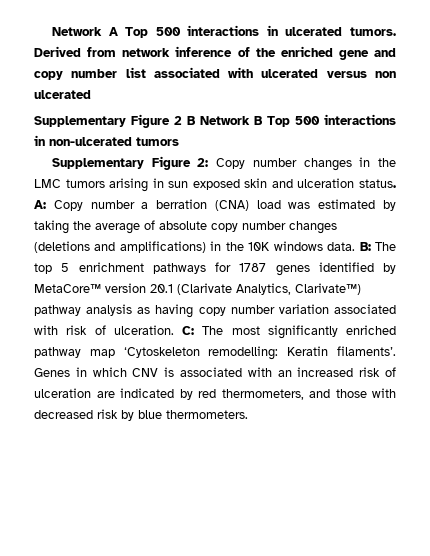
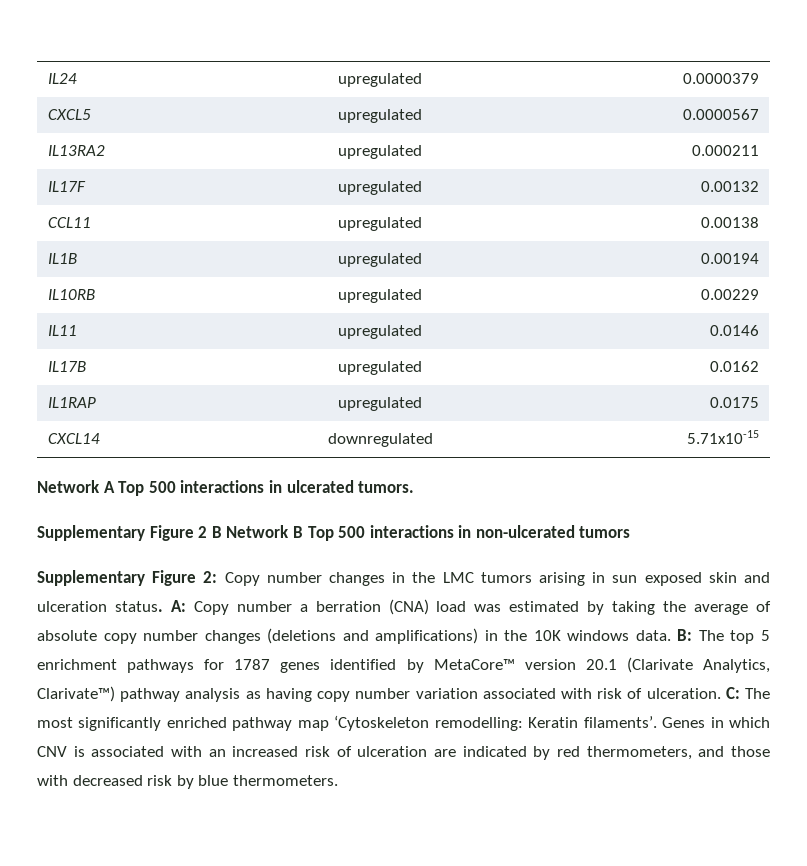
+ IL24 | upregulated | 0.0000379
+ CXCL5 | upregulated | 0.0000567
+ IL13RA2 | upregulated | 0.000211
+ IL17F | upregulated | 0.00132
+ CCL11 | upregulated | 0.00138
+ IL1B | upregulated | 0.00194
+ IL10RB | upregulated | 0.00229
+ IL11 | upregulated | 0.0146
+ IL17B | upregulated | 0.0162
+ IL1RAP | upregulated | 0.0175
+ CXCL14 | downregulated | 5.71x10-15
- Derived from network inference of the enriched gene and copy number list associated with ulcerated versus non ulcerated

